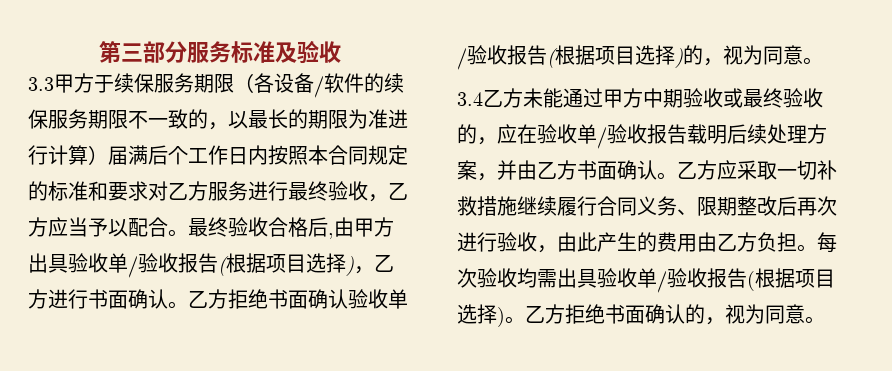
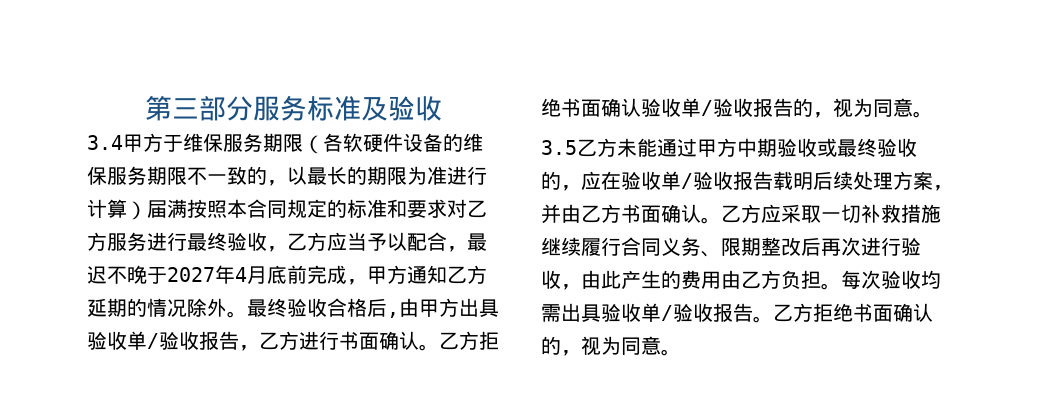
- 3.3甲方于续保服务期限（各设备/软件的续保服务期限不一致的，以最长的期限为准进行计算）届满后个工作日内按照本合同规定的标准和要求对乙方服务进行最终验收，乙方应当予以配合。
+ 3.4甲方于维保服务期限（各软硬件设备的维保服务期限不一致的，以最长的期限为准进行计算）届满按照本合同规定的标准和要求对乙方服务进行最终验收，乙方应当予以配合，最迟不晚于2027年4月底前完成，甲方通知乙方延期的情况除外。
- 最终验收合格后,由甲方出具验收单/验收报告(根据项目选择)，乙方进行书面确认。
+ 最终验收合格后,由甲方出具验收单/验收报告，乙方进行书面确认。
- 乙方拒绝书面确认验收单/验收报告(根据项目选择)的，视为同意。
+ 乙方拒绝书面确认验收单/验收报告的，视为同意。
- 3.4乙方未能通过甲方中期验收或最终验收的，应在验收单/验收报告载明后续处理方案，并由乙方书面确认。
+ 3.5乙方未能通过甲方中期验收或最终验收的，应在验收单/验收报告载明后续处理方案，并由乙方书面确认。
- 每次验收均需出具验收单/验收报告(根据项目选择)。
+ 每次验收均需出具验收单/验收报告。

